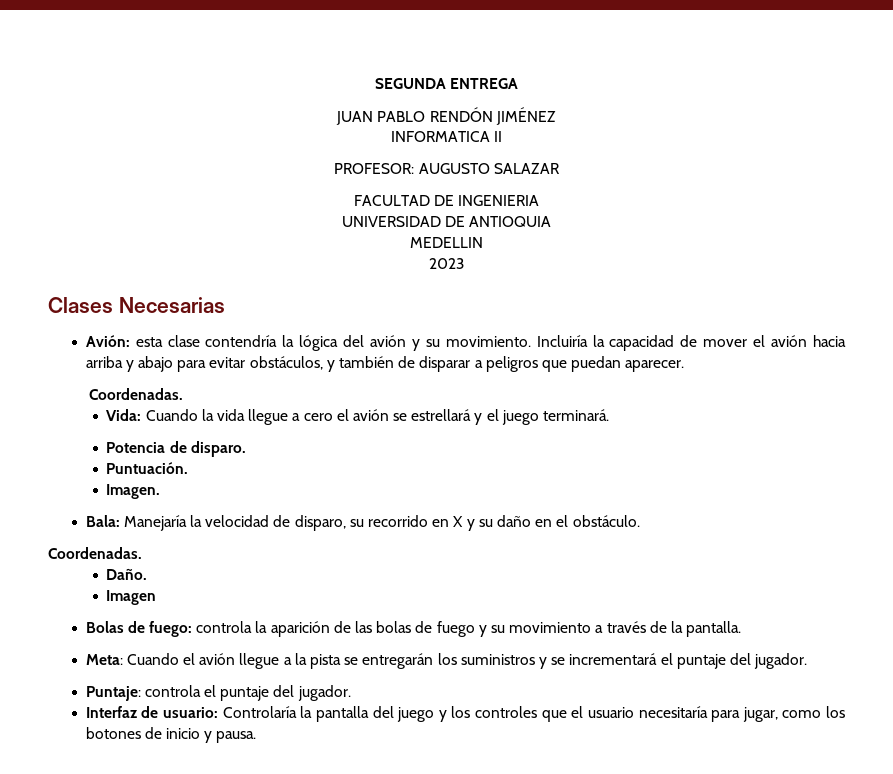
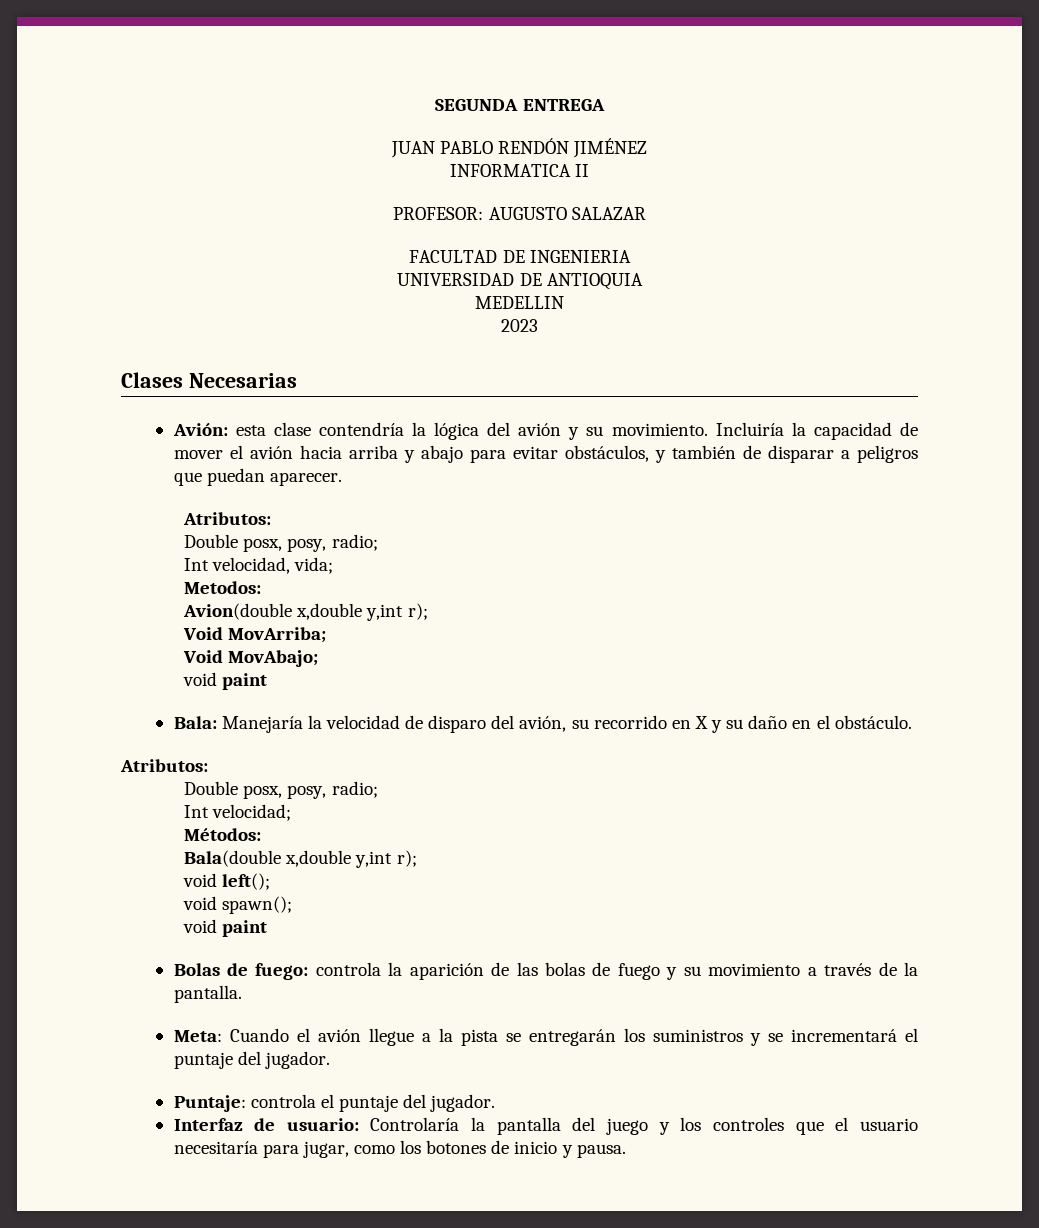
  Incluiría la capacidad de mover el avión hacia arriba y abajo para evitar obstáculos, y también de disparar a peligros que puedan aparecer.
- Coordenadas.
- Vida: Cuando la vida llegue a cero el avión se estrellará y el juego terminará.
- Potencia de disparo.
- Puntuación.
- Imagen.
+ Atributos:
+ Double posx, posy, radio;
+ Int velocidad, vida;
+ Metodos:
+ Avion(double x,double y,int r);
+ Void MovArriba;
+ Void MovAbajo;
+ void paint
- Bala: Manejaría la velocidad de disparo, su recorrido en X y su daño en el obstáculo.
- Coordenadas.
- Daño.
- Imagen
+ Bala: Manejaría la velocidad de disparo del avión, su recorrido en X y su daño en el obstáculo.
+ Atributos:
+ Double posx, posy, radio;
+ Int velocidad;
+ Métodos:
+ Bala(double x,double y,int r);
+ void left();
+ void spawn();
+ void paint

